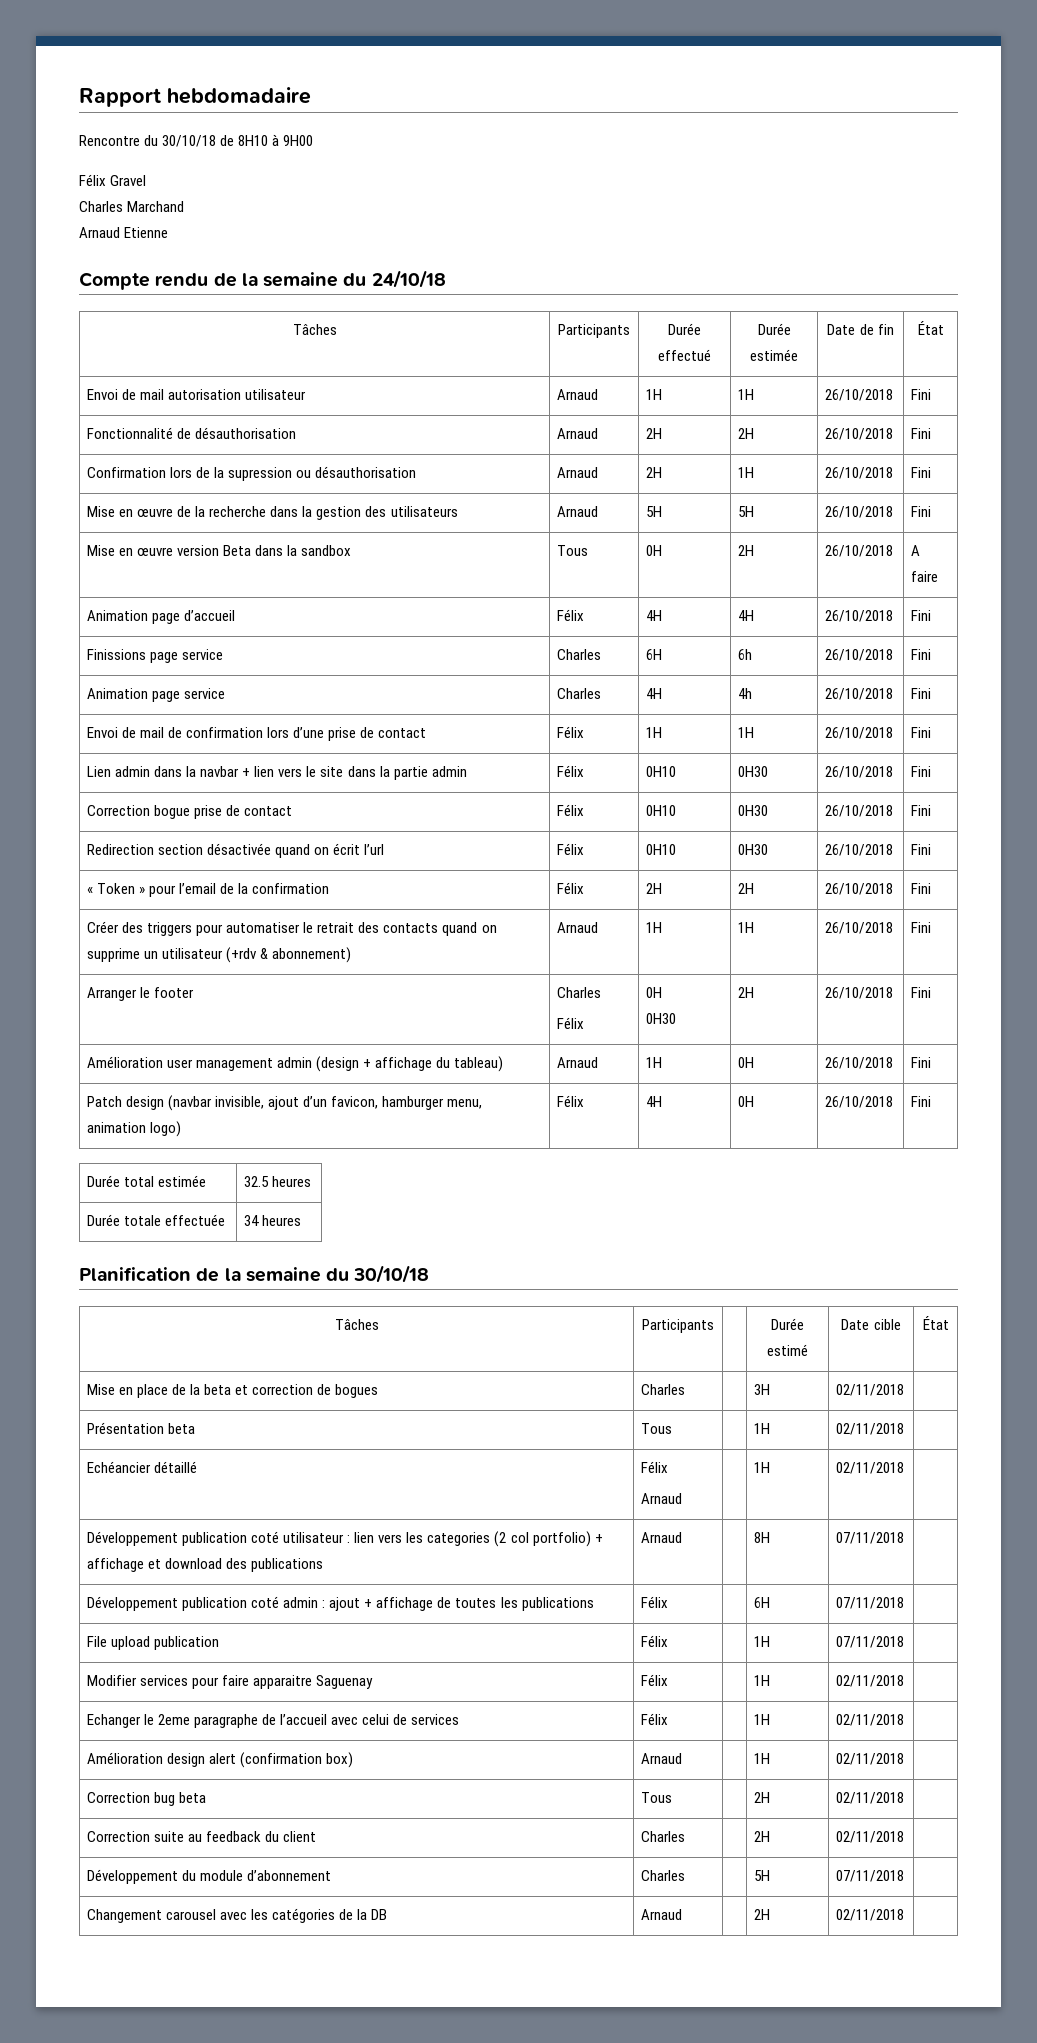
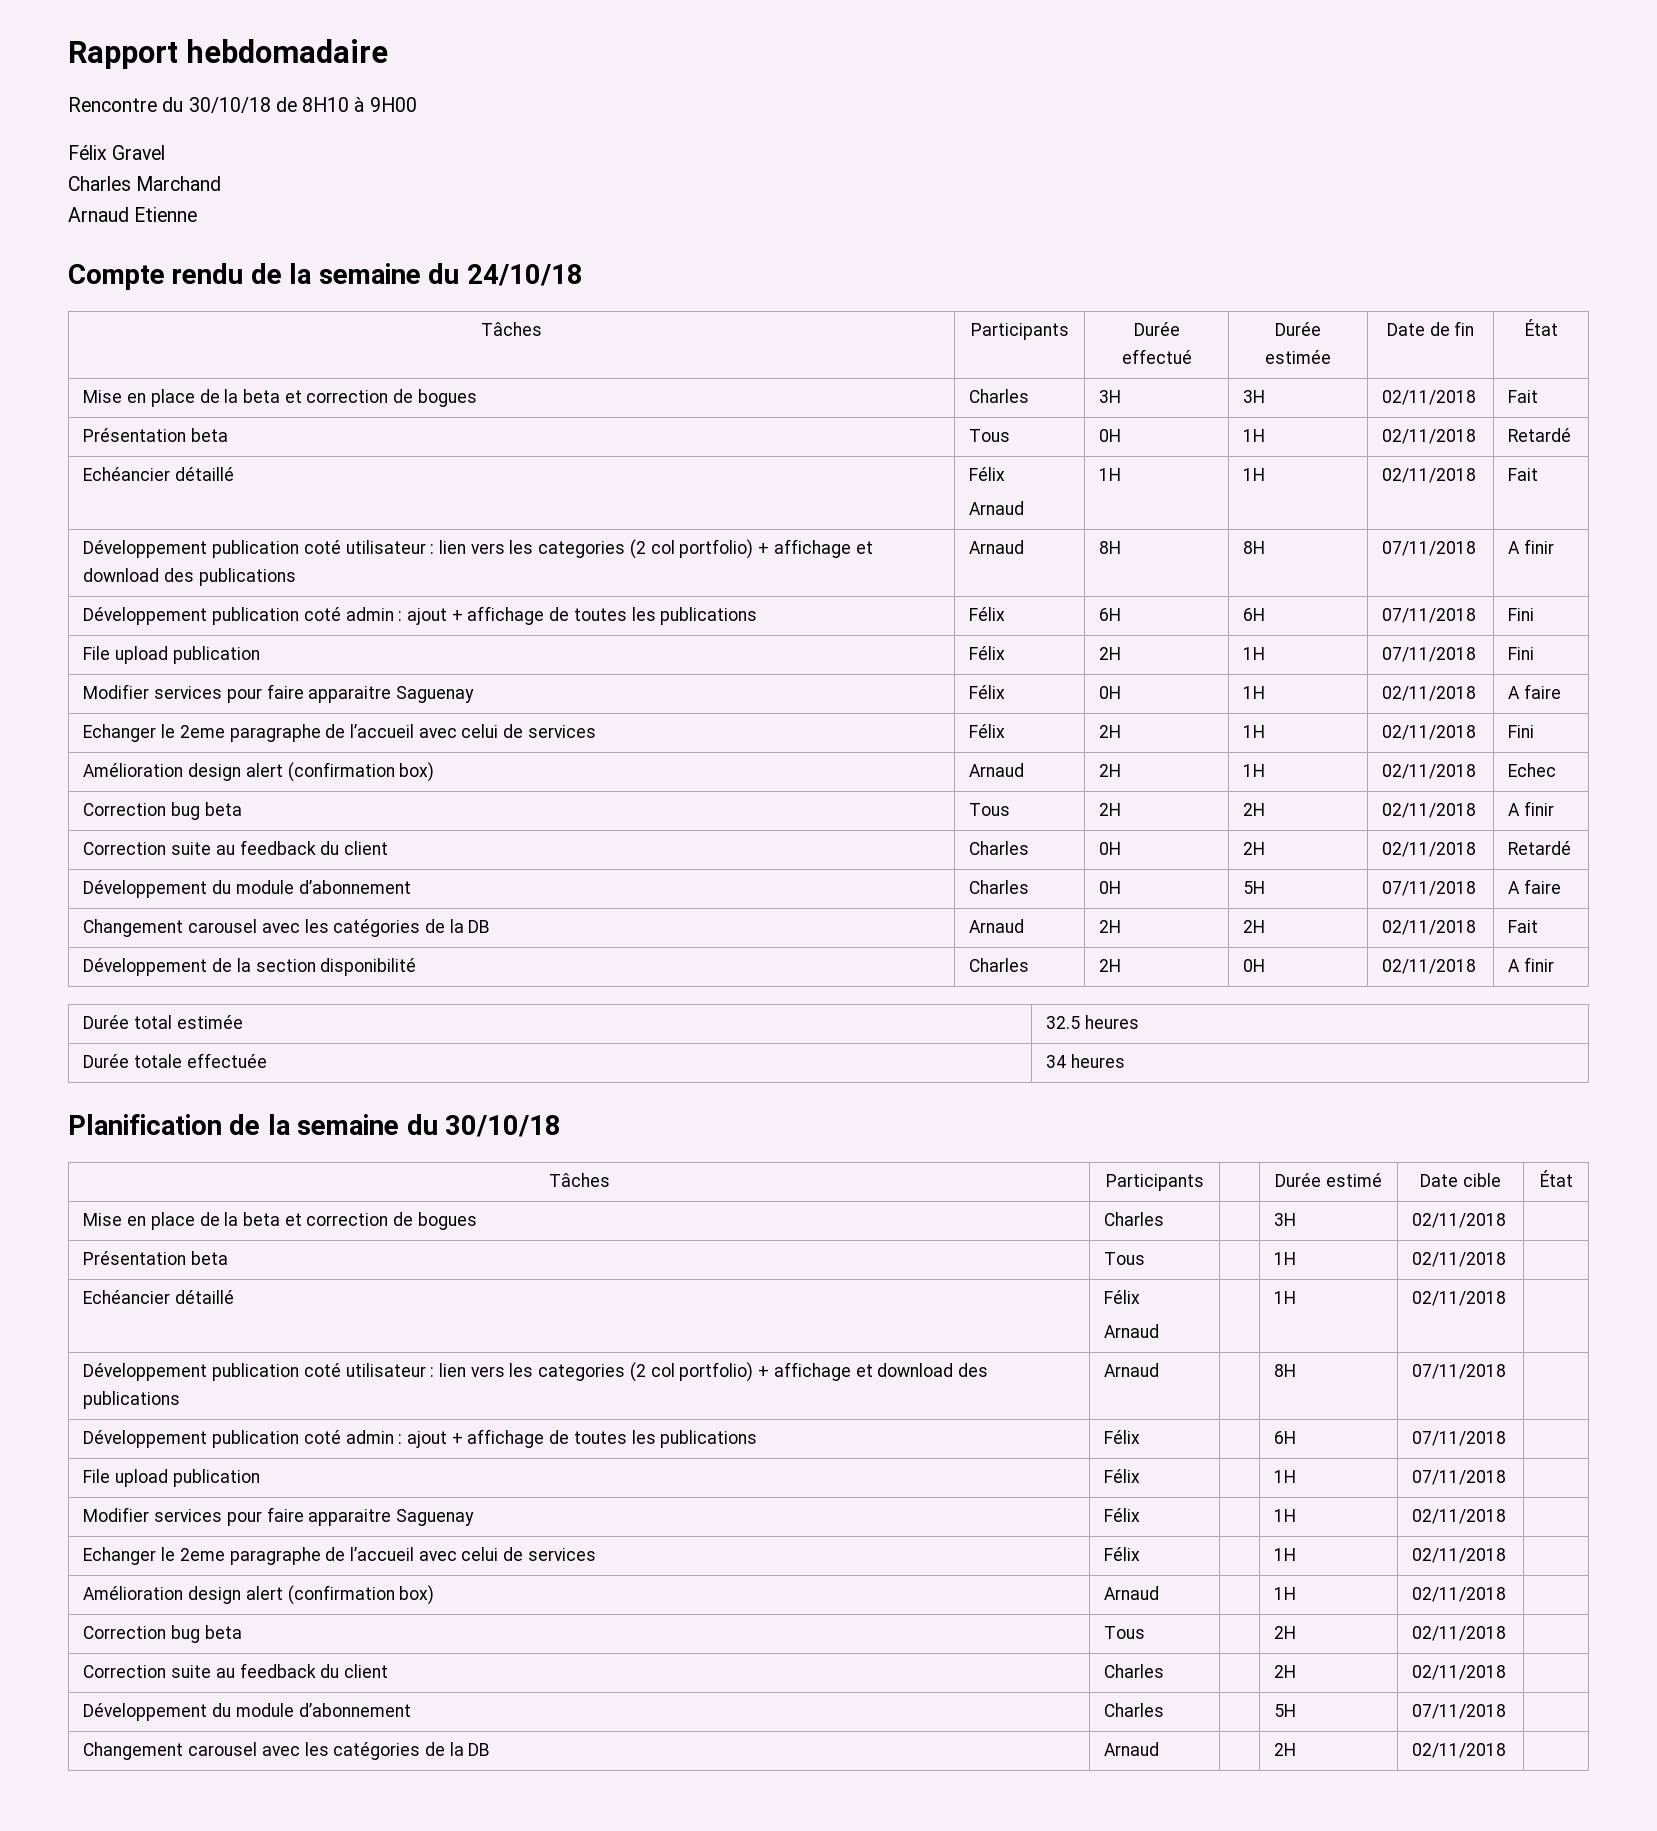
- Envoi de mail autorisation utilisateur | Arnaud | 1H | 1H | 26/10/2018 | Fini
- Fonctionnalité de désauthorisation | Arnaud | 2H | 2H | 26/10/2018 | Fini
- Confirmation lors de la supression ou désauthorisation | Arnaud | 2H | 1H | 26/10/2018 | Fini
- Mise en œuvre de la recherche dans la gestion des utilisateurs | Arnaud | 5H | 5H | 26/10/2018 | Fini
- Mise en œuvre version Beta dans la sandbox | Tous | 0H | 2H | 26/10/2018 | A faire
- Animation page d’accueil | Félix | 4H | 4H | 26/10/2018 | Fini
- Finissions page service | Charles | 6H | 6h | 26/10/2018 | Fini
- Animation page service | Charles | 4H | 4h | 26/10/2018 | Fini
- Envoi de mail de confirmation lors d’une prise de contact | Félix | 1H | 1H | 26/10/2018 | Fini
- Lien admin dans la navbar + lien vers le site dans la partie admin | Félix | 0H10 | 0H30 | 26/10/2018 | Fini
- Correction bogue prise de contact | Félix | 0H10 | 0H30 | 26/10/2018 | Fini
- Redirection section désactivée quand on écrit l’url | Félix | 0H10 | 0H30 | 26/10/2018 | Fini
- « Token » pour l’email de la confirmation | Félix | 2H | 2H | 26/10/2018 | Fini
- Créer des triggers pour automatiser le retrait des contacts quand on supprime un utilisateur (+rdv & abonnement) | Arnaud | 1H | 1H | 26/10/2018 | Fini
- Arranger le footer | Charles
- Félix | 0H
- 0H30 | 2H | 26/10/2018 | Fini
- Amélioration user management admin (design + affichage du tableau) | Arnaud | 1H | 0H | 26/10/2018 | Fini
- Patch design (navbar invisible, ajout d’un favicon, hamburger menu, animation logo) | Félix | 4H | 0H | 26/10/2018 | Fini
+ Mise en place de la beta et correction de bogues | Charles | 3H | 3H | 02/11/2018 | Fait
+ Présentation beta | Tous | 0H | 1H | 02/11/2018 | Retardé
+ Echéancier détaillé | Félix
+ Arnaud | 1H | 1H | 02/11/2018 | Fait
+ Développement publication coté utilisateur : lien vers les categories (2 col portfolio) + affichage et download des publications | Arnaud | 8H | 8H | 07/11/2018 | A finir
+ Développement publication coté admin : ajout + affichage de toutes les publications | Félix | 6H | 6H | 07/11/2018 | Fini
+ File upload publication | Félix | 2H | 1H | 07/11/2018 | Fini
+ Modifier services pour faire apparaitre Saguenay | Félix | 0H | 1H | 02/11/2018 | A faire
+ Echanger le 2eme paragraphe de l’accueil avec celui de services | Félix | 2H | 1H | 02/11/2018 | Fini
+ Amélioration design alert (confirmation box) | Arnaud | 2H | 1H | 02/11/2018 | Echec
+ Correction bug beta | Tous | 2H | 2H | 02/11/2018 | A finir
+ Correction suite au feedback du client | Charles | 0H | 2H | 02/11/2018 | Retardé
+ Développement du module d’abonnement | Charles | 0H | 5H | 07/11/2018 | A faire
+ Changement carousel avec les catégories de la DB | Arnaud | 2H | 2H | 02/11/2018 | Fait
+ Développement de la section disponibilité | Charles | 2H | 0H | 02/11/2018 | A finir

